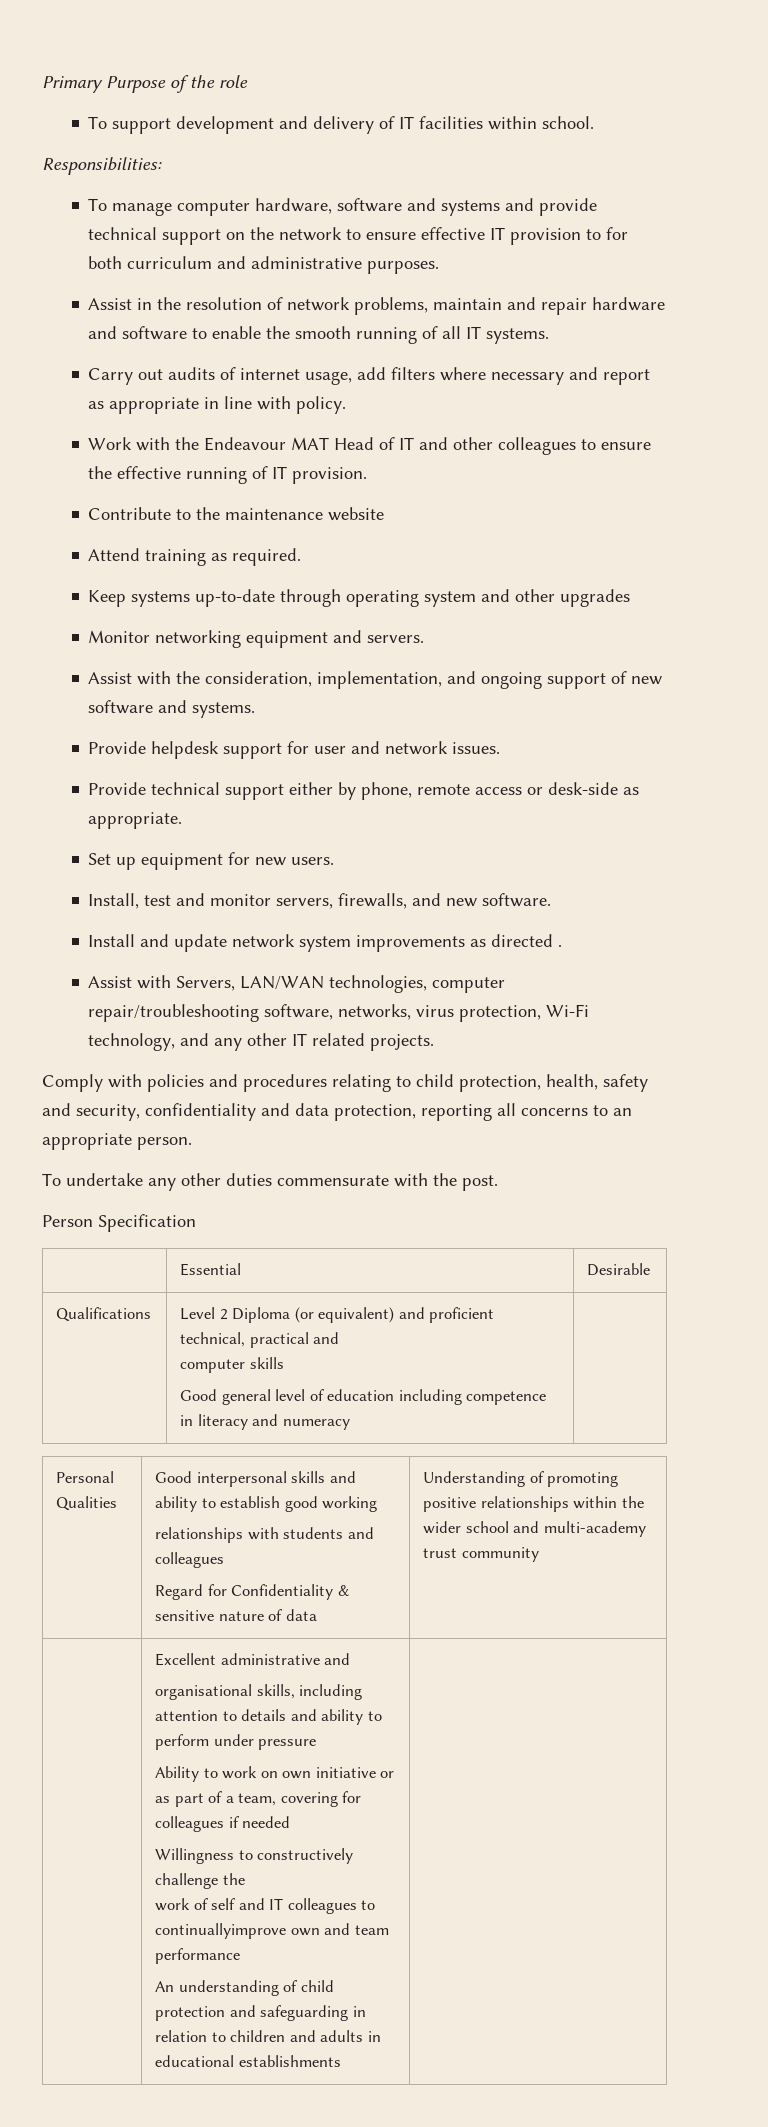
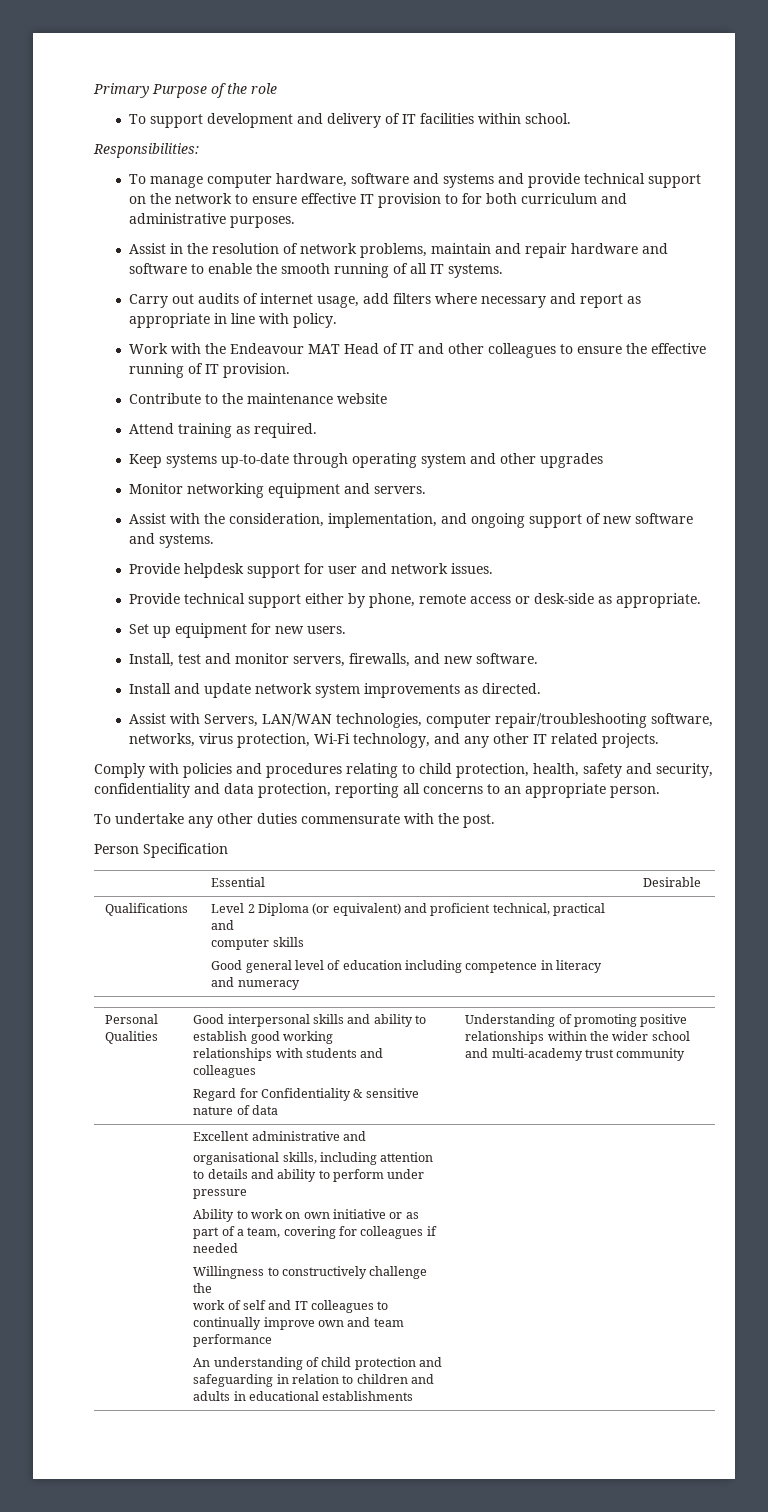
- Install and update network system improvements as directed .
+ Install and update network system improvements as directed.
- work of self and IT colleagues to continuallyimprove own and team performance
+ work of self and IT colleagues to continually improve own and team performance

